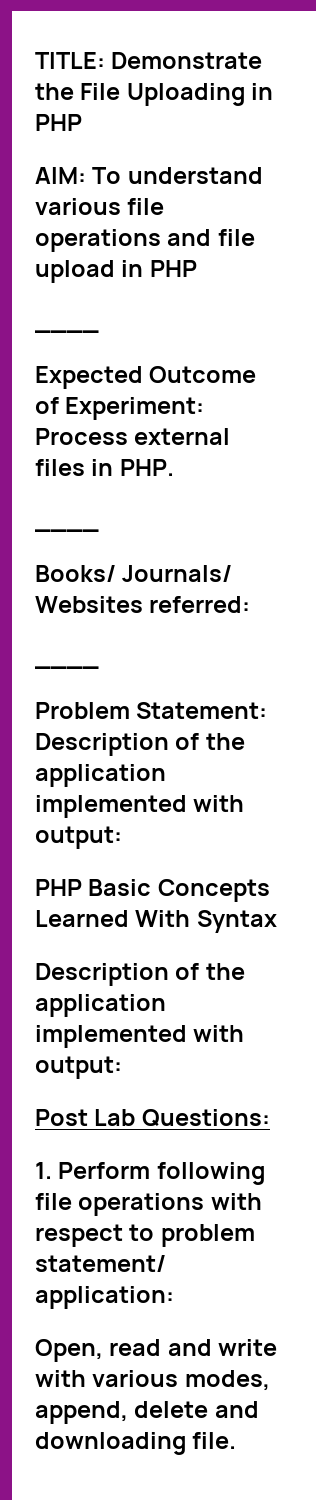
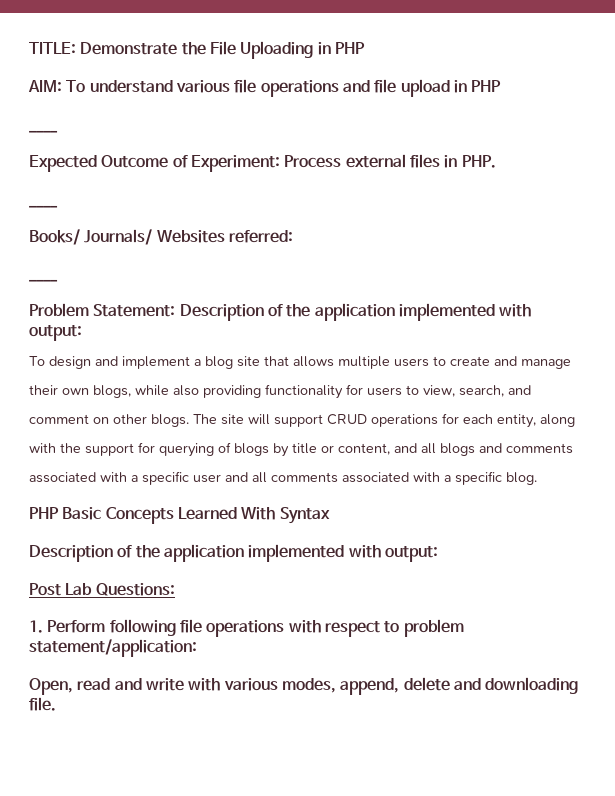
+ To design and implement a blog site that allows multiple users to create and manage
+ their own blogs, while also providing functionality for users to view, search, and
+ comment on other blogs. The site will support CRUD operations for each entity, along
+ with the support for querying of blogs by title or content, and all blogs and comments
+ associated with a specific user and all comments associated with a specific blog.

